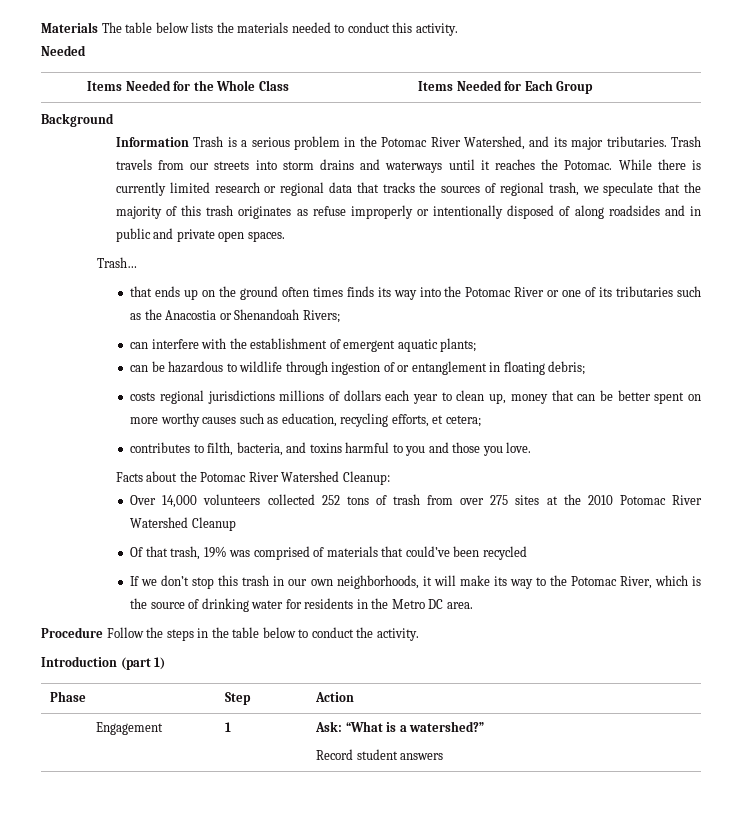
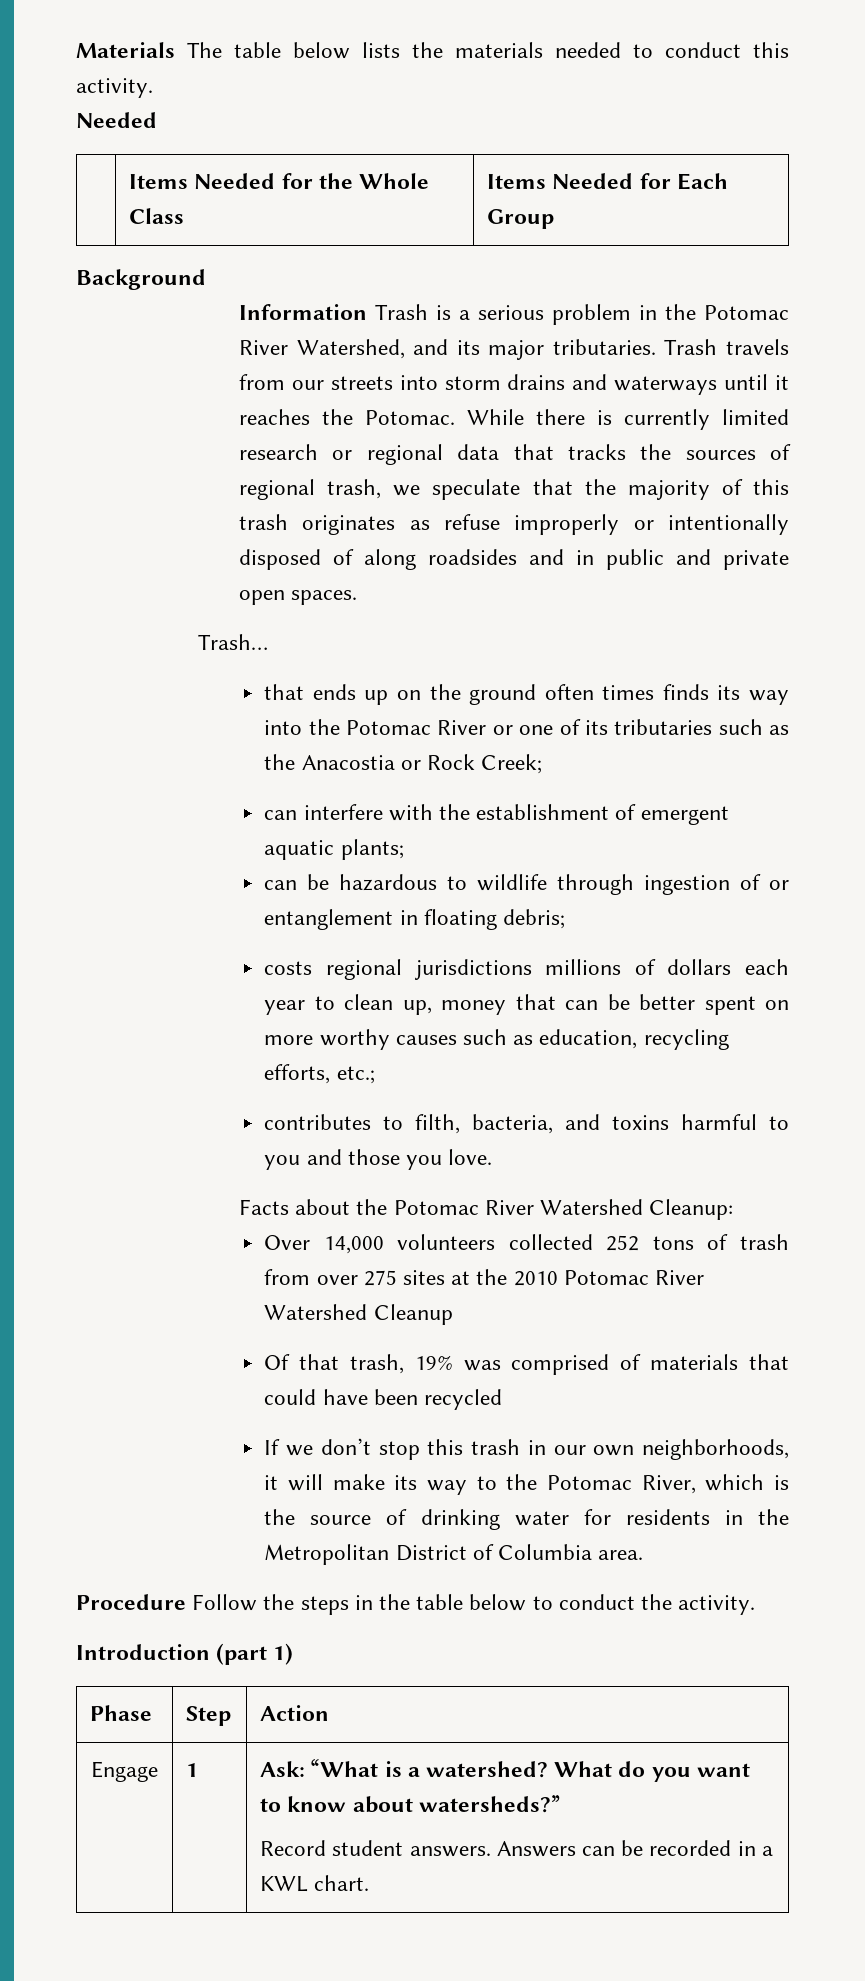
- that ends up on the ground often times finds its way into the Potomac River or one of its tributaries such as the Anacostia or Shenandoah Rivers;
+ that ends up on the ground often times finds its way into the Potomac River or one of its tributaries such as the Anacostia or Rock Creek;
- costs regional jurisdictions millions of dollars each year to clean up, money that can be better spent on more worthy causes such as education, recycling efforts, et cetera;
+ costs regional jurisdictions millions of dollars each year to clean up, money that can be better spent on more worthy causes such as education, recycling efforts, etc.;
- Of that trash, 19% was comprised of materials that could’ve been recycled
+ Of that trash, 19% was comprised of materials that could have been recycled
- If we don’t stop this trash in our own neighborhoods, it will make its way to the Potomac River, which is the source of drinking water for residents in the Metro DC area.
+ If we don’t stop this trash in our own neighborhoods, it will make its way to the Potomac River, which is the source of drinking water for residents in the Metropolitan District of Columbia area.
- Engagement | 1 | Ask: “What is a watershed?”
- Record student answers
+ Engage | 1 | Ask: “What is a watershed? What do you want to know about watersheds?”
+ Record student answers. Answers can be recorded in a KWL chart.

